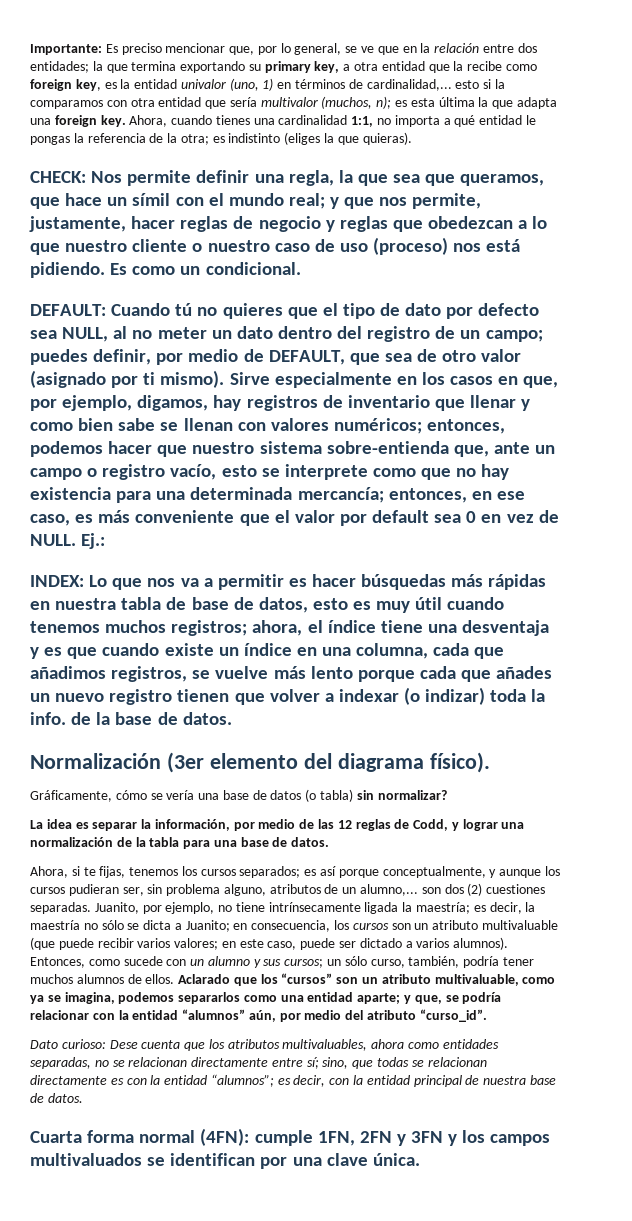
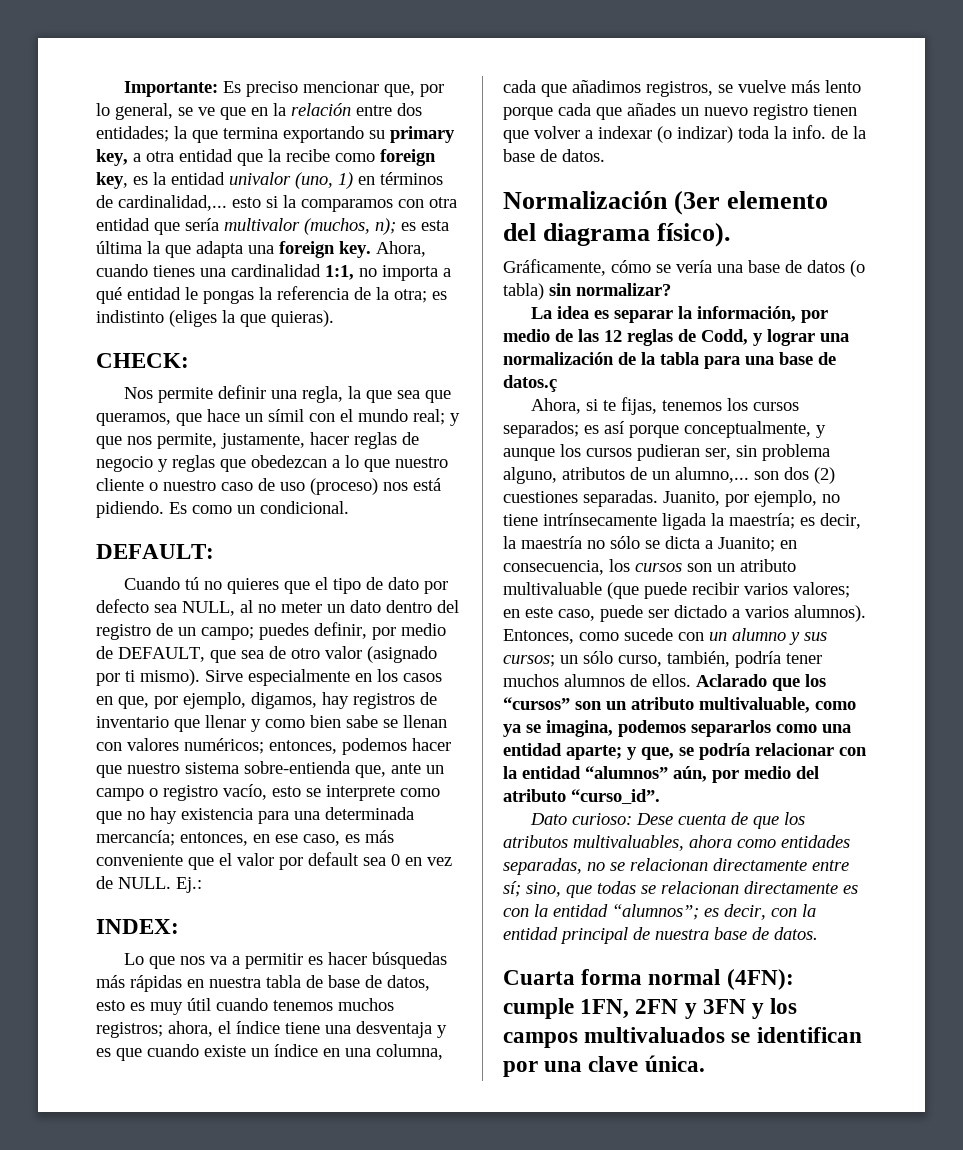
- CHECK: Nos permite definir una regla, la que sea que queramos, que hace un símil con el mundo real; y que nos permite, justamente, hacer reglas de negocio y reglas que obedezcan a lo que nuestro cliente o nuestro caso de uso (proceso) nos está pidiendo.
+ CHECK:
+ Nos permite definir una regla, la que sea que queramos, que hace un símil con el mundo real; y que nos permite, justamente, hacer reglas de negocio y reglas que obedezcan a lo que nuestro cliente o nuestro caso de uso (proceso) nos está pidiendo.
- DEFAULT: Cuando tú no quieres que el tipo de dato por defecto sea NULL, al no meter un dato dentro del registro de un campo; puedes definir, por medio de DEFAULT, que sea de otro valor (asignado por ti mismo).
+ DEFAULT:
+ Cuando tú no quieres que el tipo de dato por defecto sea NULL, al no meter un dato dentro del registro de un campo; puedes definir, por medio de DEFAULT, que sea de otro valor (asignado por ti mismo).
- INDEX: Lo que nos va a permitir es hacer búsquedas más rápidas en nuestra tabla de base de datos, esto es muy útil cuando tenemos muchos registros;
+ INDEX:
+ Lo que nos va a permitir es hacer búsquedas más rápidas en nuestra tabla de base de datos, esto es muy útil cuando tenemos muchos registros;
- La idea es separar la información, por medio de las 12 reglas de Codd, y lograr una normalización de la tabla para una base de datos.
+ La idea es separar la información, por medio de las 12 reglas de Codd, y lograr una normalización de la tabla para una base de datos.ç
- Dato curioso: Dese cuenta que los atributos multivaluables, ahora como entidades separadas, no se relacionan directamente entre sí; sino, que todas se relacionan directamente es con la entidad “alumnos”; es decir, con la entidad principal de nuestra base de datos.
+ Dato curioso: Dese cuenta de que los atributos multivaluables, ahora como entidades separadas, no se relacionan directamente entre sí; sino, que todas se relacionan directamente es con la entidad “alumnos”; es decir, con la entidad principal de nuestra base de datos.

